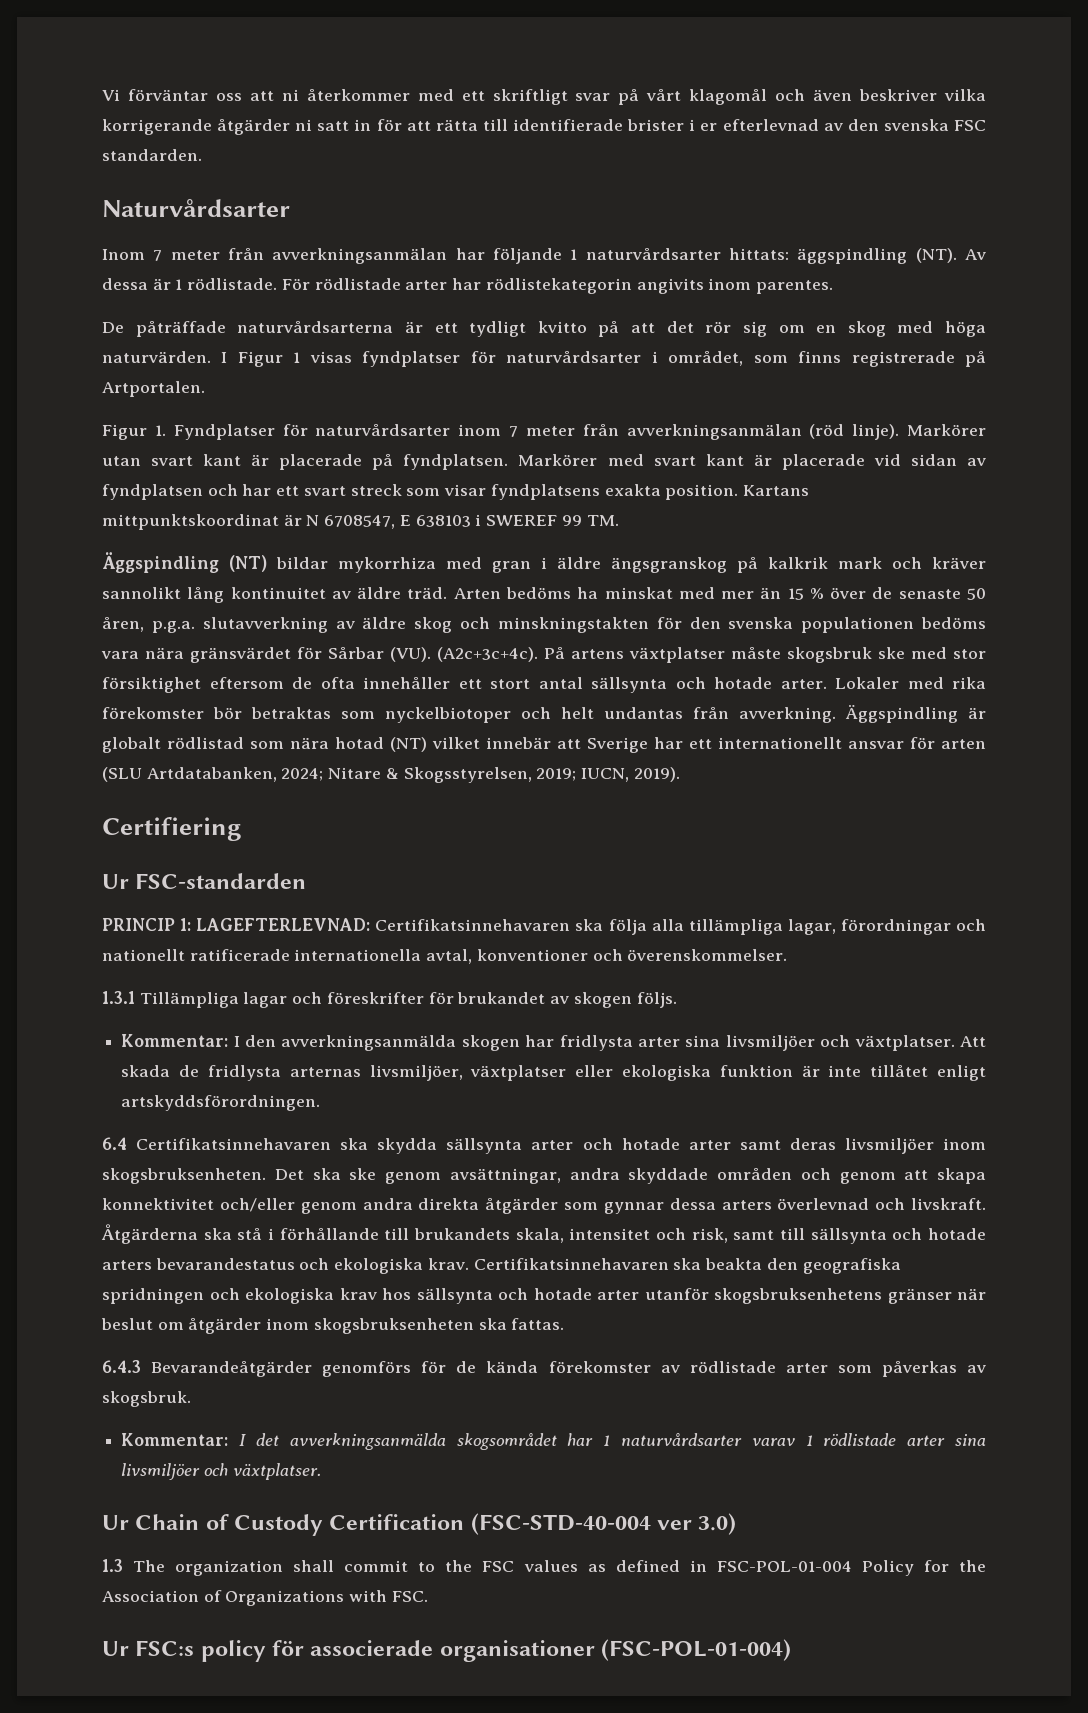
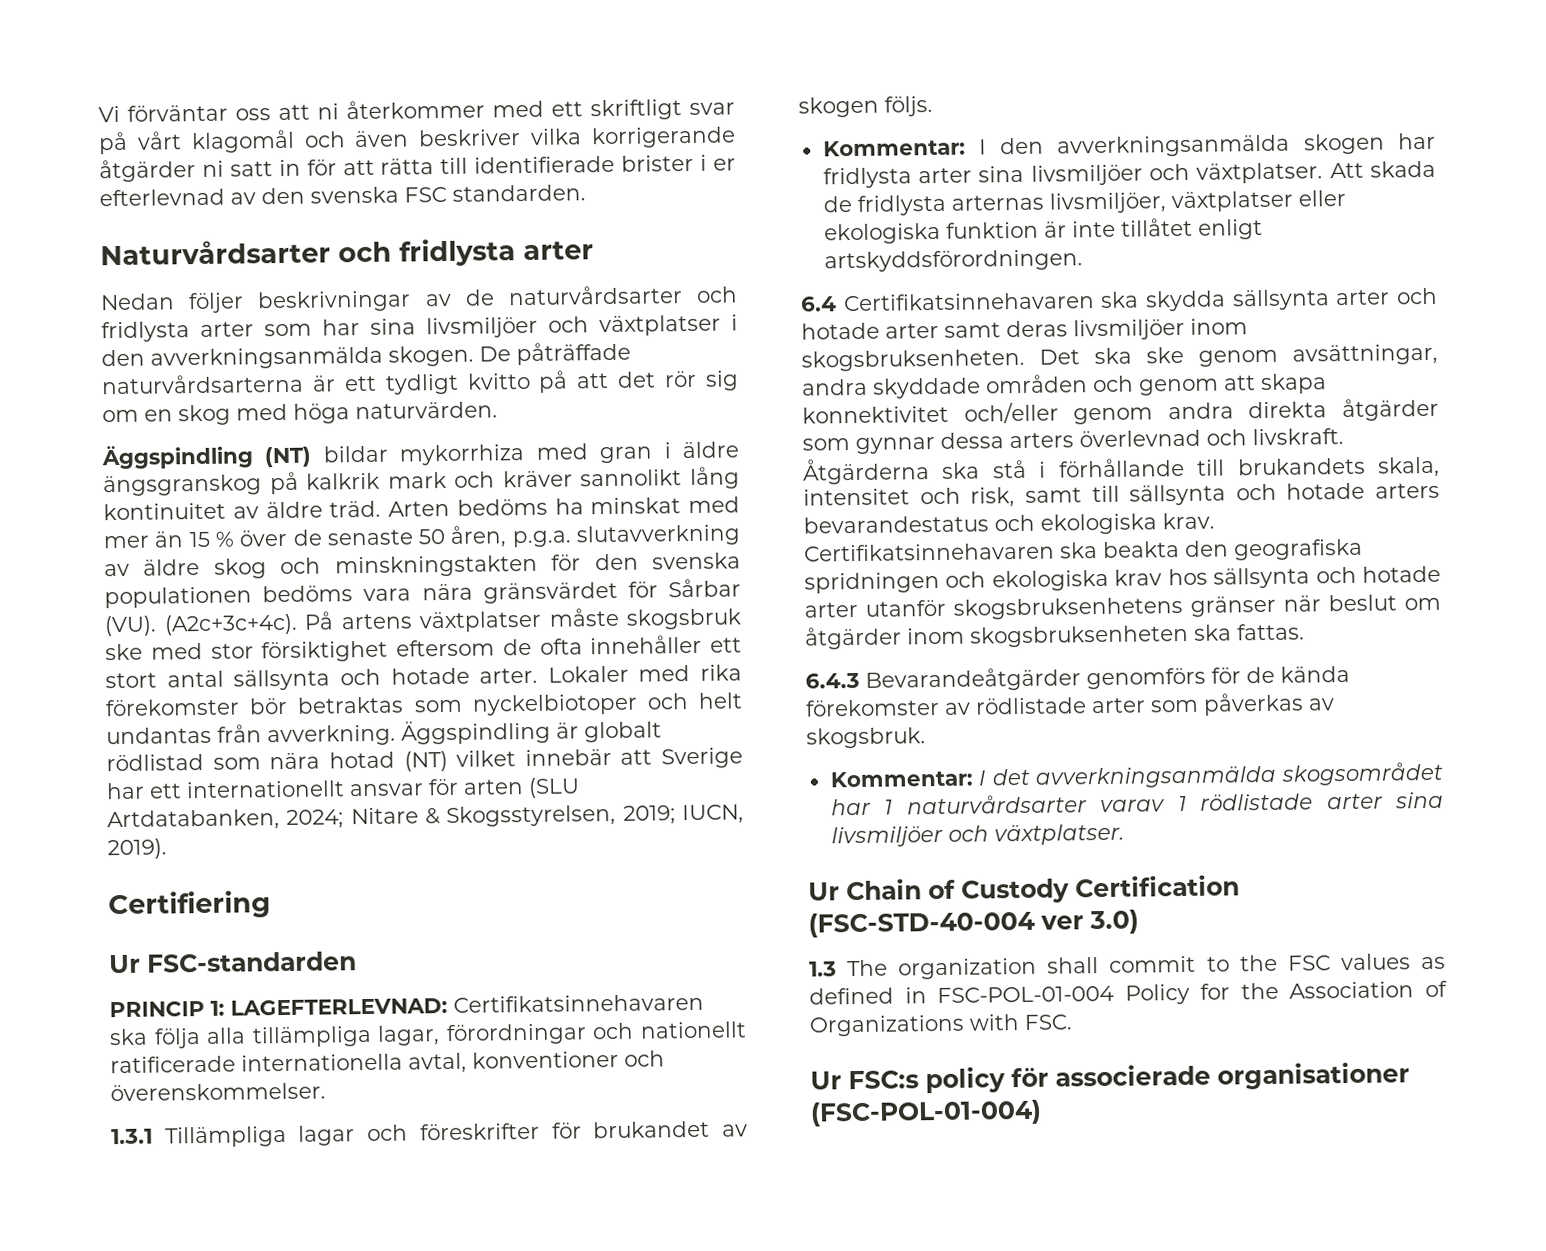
- Naturvårdsarter
- Inom 7 meter från avverkningsanmälan har följande 1 naturvårdsarter hittats: äggspindling (NT). Av dessa är 1 rödlistade. För rödlistade arter har rödlistekategorin angivits inom parentes.
- De påträffade naturvårdsarterna är ett tydligt kvitto på att det rör sig om en skog med höga naturvärden. I Figur 1 visas fyndplatser för naturvårdsarter i området, som finns registrerade på Artportalen.
- Figur 1. Fyndplatser för naturvårdsarter inom 7 meter från avverkningsanmälan (röd linje). Markörer utan svart kant är placerade på fyndplatsen. Markörer med svart kant är placerade vid sidan av fyndplatsen och har ett svart streck som visar fyndplatsens exakta position. Kartans mittpunktskoordinat är N 6708547, E 638103 i SWEREF 99 TM.
+ Naturvårdsarter och fridlysta arter
+ Nedan följer beskrivningar av de naturvårdsarter och fridlysta arter som har sina livsmiljöer och växtplatser i den avverkningsanmälda skogen. De påträffade naturvårdsarterna är ett tydligt kvitto på att det rör sig om en skog med höga naturvärden.

